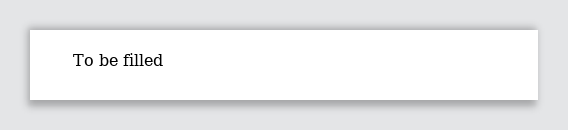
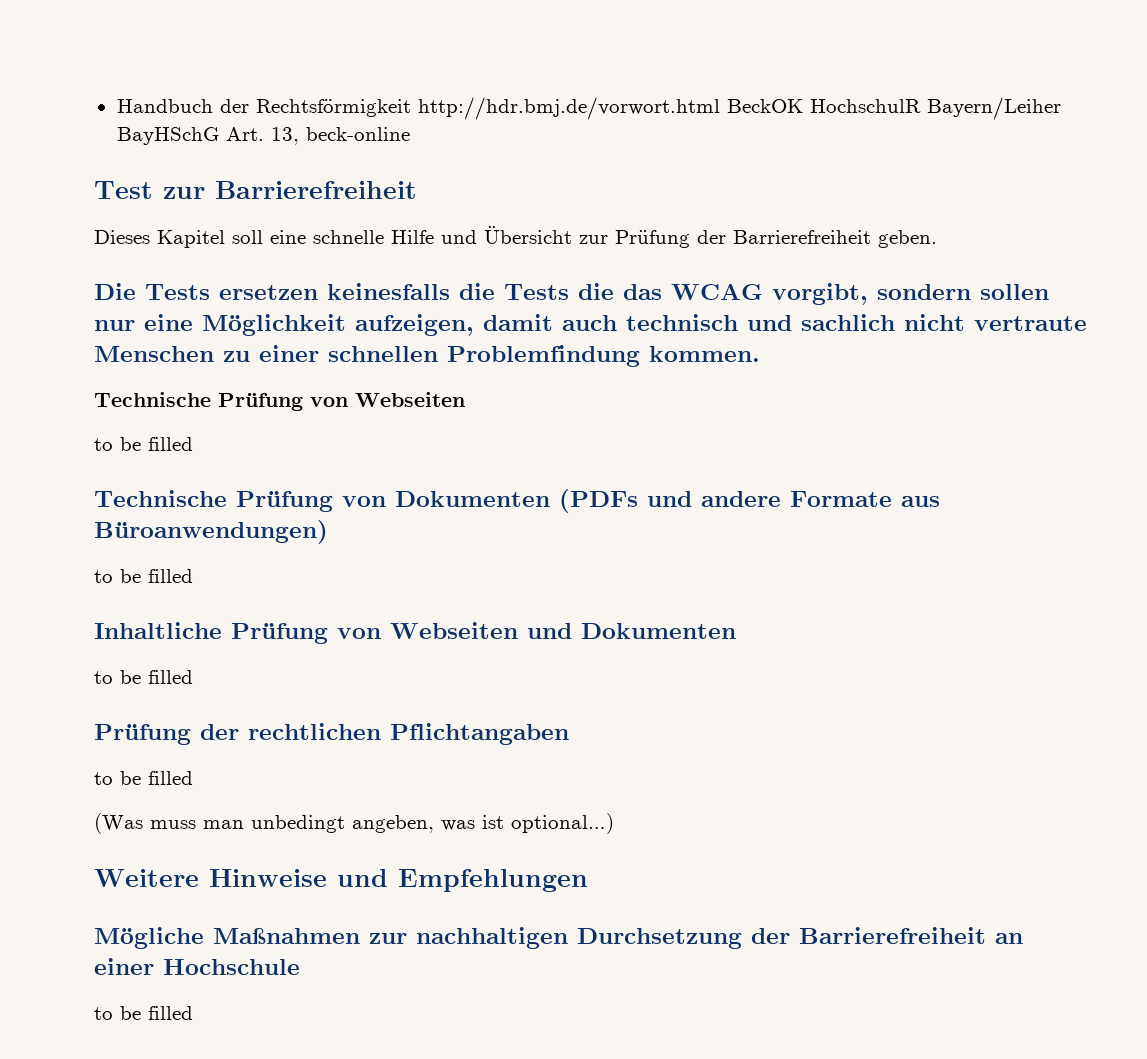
- To be filled
+ Handbuch der Rechtsförmigkeit http://hdr.bmj.de/vorwort.html BeckOK HochschulR Bayern/Leiher BayHSchG Art. 13, beck-online
+ Test zur Barrierefreiheit
+ Dieses Kapitel soll eine schnelle Hilfe und Übersicht zur Prüfung der Barrierefreiheit geben.
+ Die Tests ersetzen keinesfalls die Tests die das WCAG vorgibt, sondern sollen nur eine Möglichkeit aufzeigen, damit auch technisch und sachlich nicht vertraute Menschen zu einer schnellen Problemfindung kommen.
+ Technische Prüfung von Webseiten
+ to be filled
+ Technische Prüfung von Dokumenten (PDFs und andere Formate aus Büroanwendungen)
+ to be filled
+ Inhaltliche Prüfung von Webseiten und Dokumenten
+ to be filled
+ Prüfung der rechtlichen Pflichtangaben
+ to be filled
+ (Was muss man unbedingt angeben, was ist optional…)
+ Weitere Hinweise und Empfehlungen
+ Mögliche Maßnahmen zur nachhaltigen Durchsetzung der Barrierefreiheit an einer Hochschule
+ to be filled

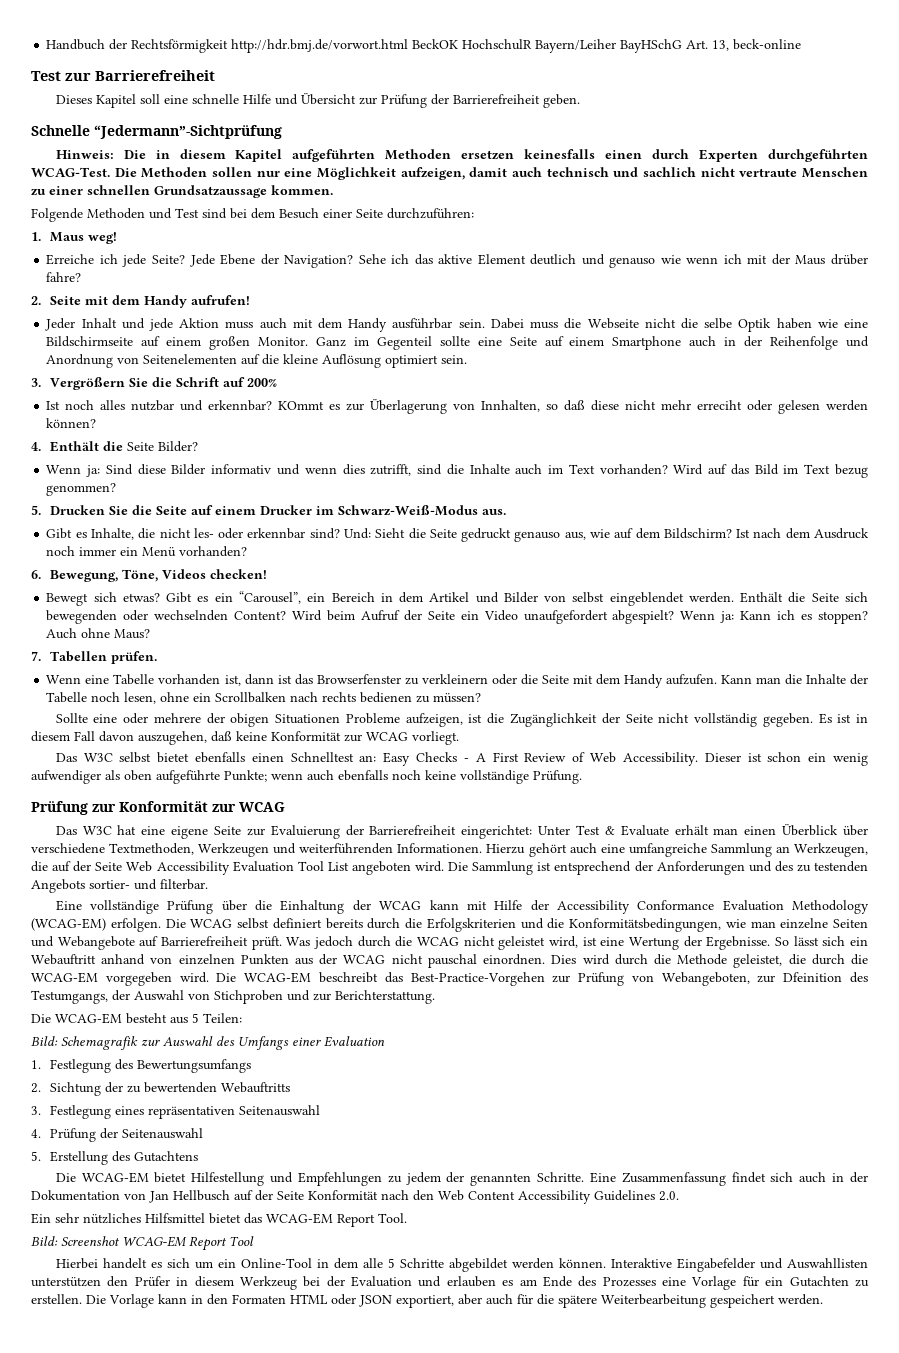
- Die Tests ersetzen keinesfalls die Tests die das WCAG vorgibt, sondern sollen nur eine Möglichkeit aufzeigen, damit auch technisch und sachlich nicht vertraute Menschen zu einer schnellen Problemfindung kommen.
+ Schnelle “Jedermann”-Sichtprüfung
+ Hinweis: Die in diesem Kapitel aufgeführten Methoden ersetzen keinesfalls einen durch Experten durchgeführten WCAG-Test. Die Methoden sollen nur eine Möglichkeit aufzeigen, damit auch technisch und sachlich nicht vertraute Menschen zu einer schnellen Grundsatzaussage kommen.
- Technische Prüfung von Webseiten
- to be filled
- Technische Prüfung von Dokumenten (PDFs und andere Formate aus Büroanwendungen)
- to be filled
- Inhaltliche Prüfung von Webseiten und Dokumenten
- to be filled
- Prüfung der rechtlichen Pflichtangaben
- to be filled
- (Was muss man unbedingt angeben, was ist optional…)
- Weitere Hinweise und Empfehlungen
- Mögliche Maßnahmen zur nachhaltigen Durchsetzung der Barrierefreiheit an einer Hochschule
- to be filled
+ Folgende Methoden und Test sind bei dem Besuch einer Seite durchzuführen:
+ 1. Maus weg!
+ Erreiche ich jede Seite? Jede Ebene der Navigation? Sehe ich das aktive Element deutlich und genauso wie wenn ich mit der Maus drüber fahre?
+ 2. Seite mit dem Handy aufrufen!
+ Jeder Inhalt und jede Aktion muss auch mit dem Handy ausführbar sein. Dabei muss die Webseite nicht die selbe Optik haben wie eine Bildschirmseite auf einem großen Monitor. Ganz im Gegenteil sollte eine Seite auf einem Smartphone auch in der Reihenfolge und Anordnung von Seitenelementen auf die kleine Auflösung optimiert sein.
+ 3. Vergrößern Sie die Schrift auf 200%
+ Ist noch alles nutzbar und erkennbar? KOmmt es zur Überlagerung von Innhalten, so daß diese nicht mehr erreciht oder gelesen werden können?
+ 4. Enthält die Seite Bilder?
+ Wenn ja: Sind diese Bilder informativ und wenn dies zutrifft, sind die Inhalte auch im Text vorhanden? Wird auf das Bild im Text bezug genommen?
+ 5. Drucken Sie die Seite auf einem Drucker im Schwarz-Weiß-Modus aus.
+ Gibt es Inhalte, die nicht les- oder erkennbar sind? Und: Sieht die Seite gedruckt genauso aus, wie auf dem Bildschirm? Ist nach dem Ausdruck noch immer ein Menü vorhanden?
+ 6. Bewegung, Töne, Videos checken!
+ Bewegt sich etwas? Gibt es ein “Carousel”, ein Bereich in dem Artikel und Bilder von selbst eingeblendet werden. Enthält die Seite sich bewegenden oder wechselnden Content? Wird beim Aufruf der Seite ein Video unaufgefordert abgespielt? Wenn ja: Kann ich es stoppen? Auch ohne Maus?
+ 7. Tabellen prüfen.
+ Wenn eine Tabelle vorhanden ist, dann ist das Browserfenster zu verkleinern oder die Seite mit dem Handy aufzufen. Kann man die Inhalte der Tabelle noch lesen, ohne ein Scrollbalken nach rechts bedienen zu müssen?
+ Sollte eine oder mehrere der obigen Situationen Probleme aufzeigen, ist die Zugänglichkeit der Seite nicht vollständig gegeben. Es ist in diesem Fall davon auszugehen, daß keine Konformität zur WCAG vorliegt.
+ Das W3C selbst bietet ebenfalls einen Schnelltest an: Easy Checks - A First Review of Web Accessibility. Dieser ist schon ein wenig aufwendiger als oben aufgeführte Punkte; wenn auch ebenfalls noch keine vollständige Prüfung.
+ Prüfung zur Konformität zur WCAG
+ Das W3C hat eine eigene Seite zur Evaluierung der Barrierefreiheit eingerichtet: Unter Test & Evaluate erhält man einen Überblick über verschiedene Textmethoden, Werkzeugen und weiterführenden Informationen. Hierzu gehört auch eine umfangreiche Sammlung an Werkzeugen, die auf der Seite Web Accessibility Evaluation Tool List angeboten wird. Die Sammlung ist entsprechend der Anforderungen und des zu testenden Angebots sortier- und filterbar.
+ Eine vollständige Prüfung über die Einhaltung der WCAG kann mit Hilfe der Accessibility Conformance Evaluation Methodology (WCAG-EM) erfolgen. Die WCAG selbst definiert bereits durch die Erfolgskriterien und die Konformitätsbedingungen, wie man einzelne Seiten und Webangebote auf Barrierefreiheit prüft. Was jedoch durch die WCAG nicht geleistet wird, ist eine Wertung der Ergebnisse. So lässt sich ein Webauftritt anhand von einzelnen Punkten aus der WCAG nicht pauschal einordnen. Dies wird durch die Methode geleistet, die durch die WCAG-EM vorgegeben wird. Die WCAG-EM beschreibt das Best-Practice-Vorgehen zur Prüfung von Webangeboten, zur Dfeinition des Testumgangs, der Auswahl von Stichproben und zur Berichterstattung.
+ Die WCAG-EM besteht aus 5 Teilen:
+ Bild: Schemagrafik zur Auswahl des Umfangs einer Evaluation
+ 1. Festlegung des Bewertungsumfangs
+ 2. Sichtung der zu bewertenden Webauftritts
+ 3. Festlegung eines repräsentativen Seitenauswahl
+ 4. Prüfung der Seitenauswahl
+ 5. Erstellung des Gutachtens
+ Die WCAG-EM bietet Hilfestellung und Empfehlungen zu jedem der genannten Schritte. Eine Zusammenfassung findet sich auch in der Dokumentation von Jan Hellbusch auf der Seite Konformität nach den Web Content Accessibility Guidelines 2.0.
+ Ein sehr nützliches Hilfsmittel bietet das WCAG-EM Report Tool.
+ Bild: Screenshot WCAG-EM Report Tool
+ Hierbei handelt es sich um ein Online-Tool in dem alle 5 Schritte abgebildet werden können. Interaktive Eingabefelder und Auswahllisten unterstützen den Prüfer in diesem Werkzeug bei der Evaluation und erlauben es am Ende des Prozesses eine Vorlage für ein Gutachten zu erstellen. Die Vorlage kann in den Formaten HTML oder JSON exportiert, aber auch für die spätere Weiterbearbeitung gespeichert werden.

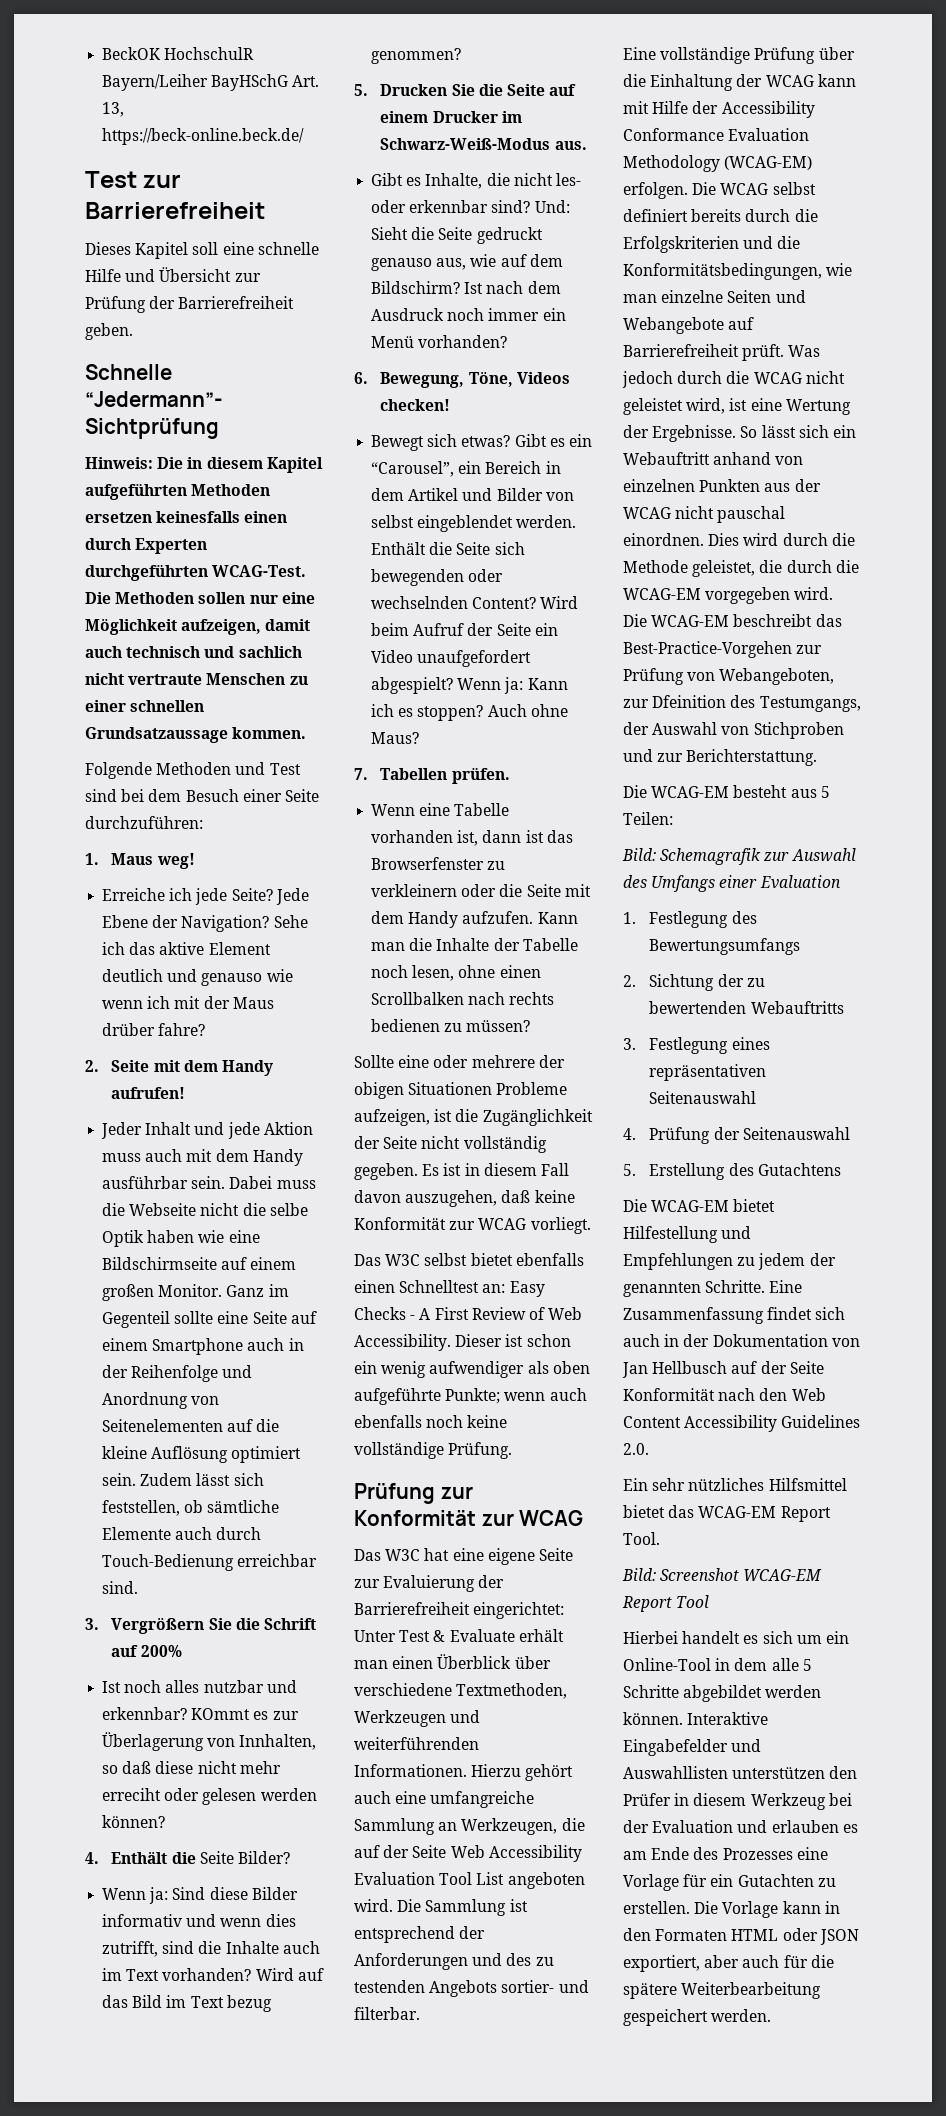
- Handbuch der Rechtsförmigkeit http://hdr.bmj.de/vorwort.html BeckOK HochschulR Bayern/Leiher BayHSchG Art. 13, beck-online
+ BeckOK HochschulR Bayern/Leiher BayHSchG Art. 13, https://beck-online.beck.de/
+ Zudem lässt sich feststellen, ob sämtliche Elemente auch durch Touch-Bedienung erreichbar sind.
- Kann man die Inhalte der Tabelle noch lesen, ohne ein Scrollbalken nach rechts bedienen zu müssen?
+ Kann man die Inhalte der Tabelle noch lesen, ohne einen Scrollbalken nach rechts bedienen zu müssen?

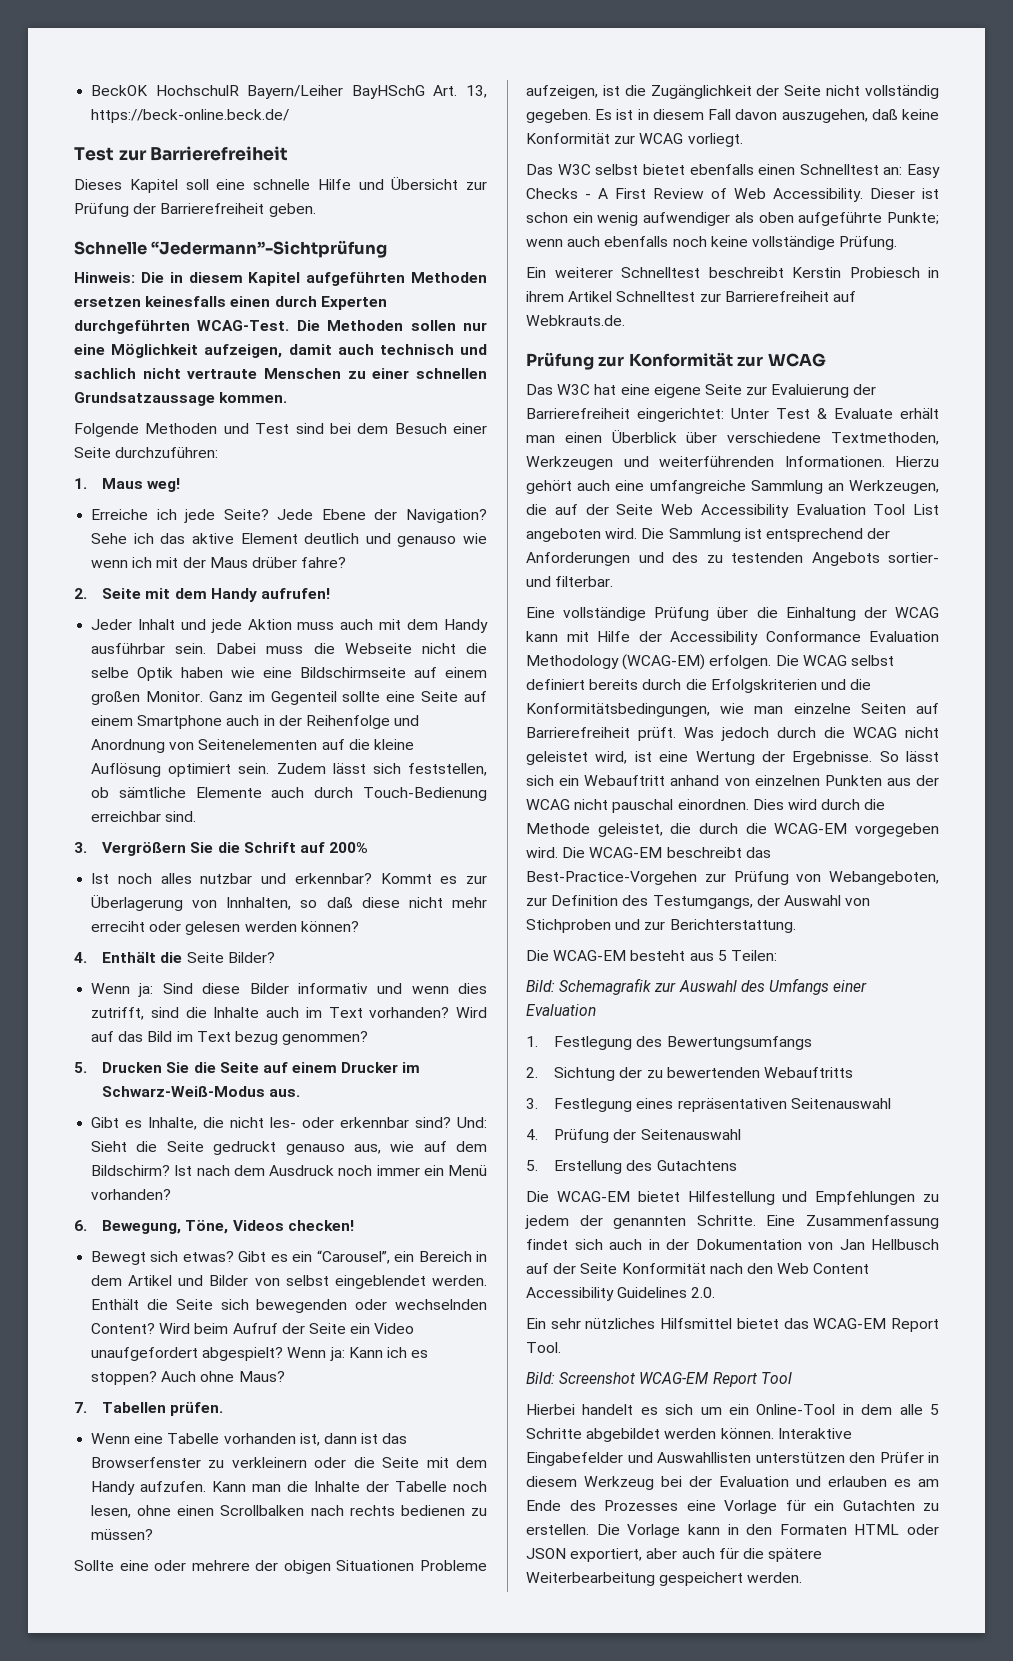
- KOmmt es zur Überlagerung von Innhalten, so daß diese nicht mehr erreciht oder gelesen werden können?
+ Kommt es zur Überlagerung von Innhalten, so daß diese nicht mehr erreciht oder gelesen werden können?
+ Ein weiterer Schnelltest beschreibt Kerstin Probiesch in ihrem Artikel Schnelltest zur Barrierefreiheit auf Webkrauts.de.
- Die WCAG selbst definiert bereits durch die Erfolgskriterien und die Konformitätsbedingungen, wie man einzelne Seiten und Webangebote auf Barrierefreiheit prüft.
+ Die WCAG selbst definiert bereits durch die Erfolgskriterien und die Konformitätsbedingungen, wie man einzelne Seiten auf Barrierefreiheit prüft.
- Die WCAG-EM beschreibt das Best-Practice-Vorgehen zur Prüfung von Webangeboten, zur Dfeinition des Testumgangs, der Auswahl von Stichproben und zur Berichterstattung.
+ Die WCAG-EM beschreibt das Best-Practice-Vorgehen zur Prüfung von Webangeboten, zur Definition des Testumgangs, der Auswahl von Stichproben und zur Berichterstattung.

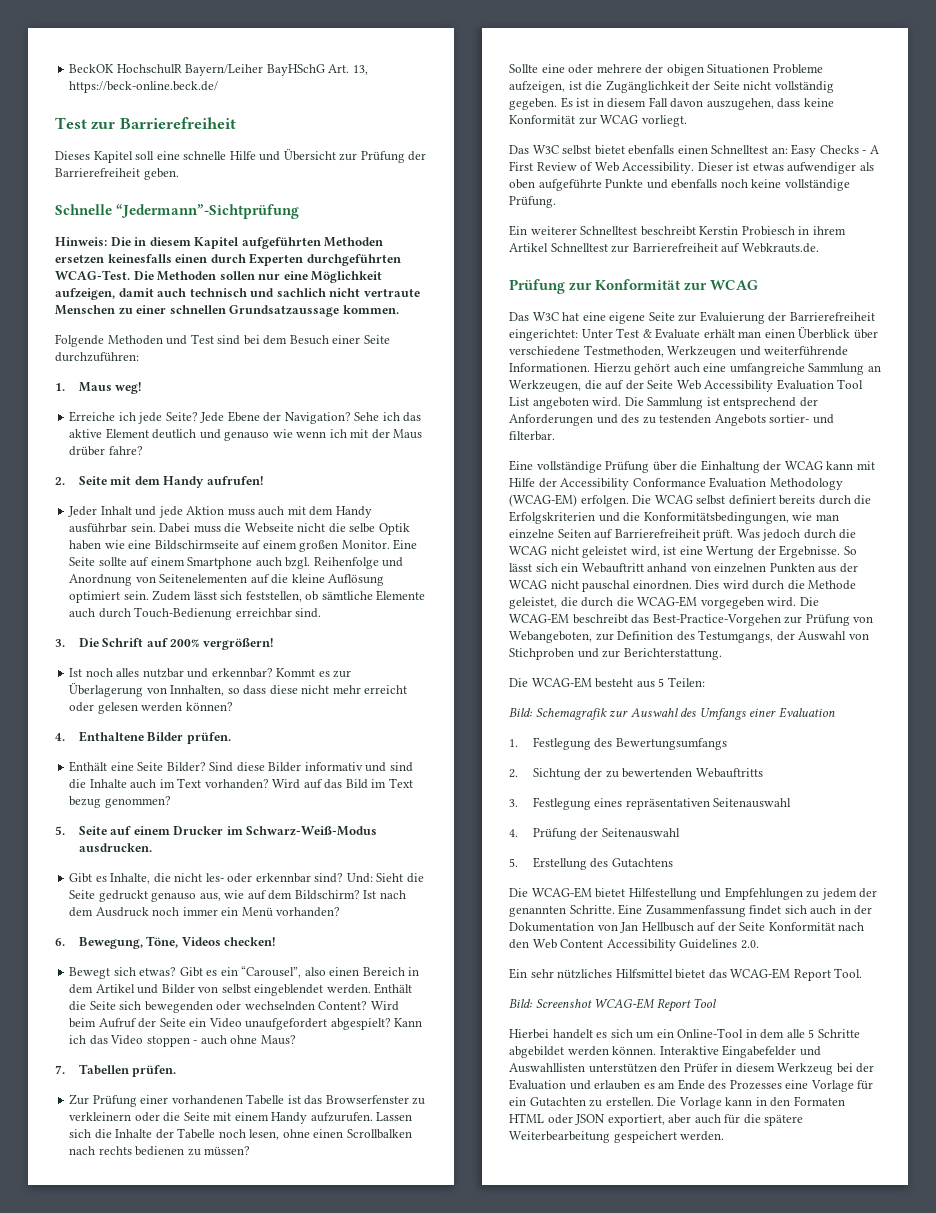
- Ganz im Gegenteil sollte eine Seite auf einem Smartphone auch in der Reihenfolge und Anordnung von Seitenelementen auf die kleine Auflösung optimiert sein.
+ Eine Seite sollte auf einem Smartphone auch bzgl. Reihenfolge und Anordnung von Seitenelementen auf die kleine Auflösung optimiert sein.
- 3. Vergrößern Sie die Schrift auf 200%
+ 3. Die Schrift auf 200% vergrößern!
- Kommt es zur Überlagerung von Innhalten, so daß diese nicht mehr erreciht oder gelesen werden können?
+ Kommt es zur Überlagerung von Innhalten, so dass diese nicht mehr erreicht oder gelesen werden können?
- 4. Enthält die Seite Bilder?
- Wenn ja: Sind diese Bilder informativ und wenn dies zutrifft, sind die Inhalte auch im Text vorhanden?
+ 4. Enthaltene Bilder prüfen.
+ Enthält eine Seite Bilder? Sind diese Bilder informativ und sind die Inhalte auch im Text vorhanden?
- 5. Drucken Sie die Seite auf einem Drucker im Schwarz-Weiß-Modus aus.
+ 5. Seite auf einem Drucker im Schwarz-Weiß-Modus ausdrucken.
- Gibt es ein “Carousel”, ein Bereich in dem Artikel und Bilder von selbst eingeblendet werden.
+ Gibt es ein “Carousel”, also einen Bereich in dem Artikel und Bilder von selbst eingeblendet werden.
- Wenn ja: Kann ich es stoppen? Auch ohne Maus?
+ Kann ich das Video stoppen - auch ohne Maus?
- Wenn eine Tabelle vorhanden ist, dann ist das Browserfenster zu verkleinern oder die Seite mit dem Handy aufzufen. Kann man die Inhalte der Tabelle noch lesen, ohne einen Scrollbalken nach rechts bedienen zu müssen?
+ Zur Prüfung einer vorhandenen Tabelle ist das Browserfenster zu verkleinern oder die Seite mit einem Handy aufzurufen. Lassen sich die Inhalte der Tabelle noch lesen, ohne einen Scrollbalken nach rechts bedienen zu müssen?
- Es ist in diesem Fall davon auszugehen, daß keine Konformität zur WCAG vorliegt.
+ Es ist in diesem Fall davon auszugehen, dass keine Konformität zur WCAG vorliegt.
- Dieser ist schon ein wenig aufwendiger als oben aufgeführte Punkte; wenn auch ebenfalls noch keine vollständige Prüfung.
+ Dieser ist etwas aufwendiger als oben aufgeführte Punkte und ebenfalls noch keine vollständige Prüfung.
- Das W3C hat eine eigene Seite zur Evaluierung der Barrierefreiheit eingerichtet: Unter Test & Evaluate erhält man einen Überblick über verschiedene Textmethoden, Werkzeugen und weiterführenden Informationen.
+ Das W3C hat eine eigene Seite zur Evaluierung der Barrierefreiheit eingerichtet: Unter Test & Evaluate erhält man einen Überblick über verschiedene Testmethoden, Werkzeugen und weiterführende Informationen.

